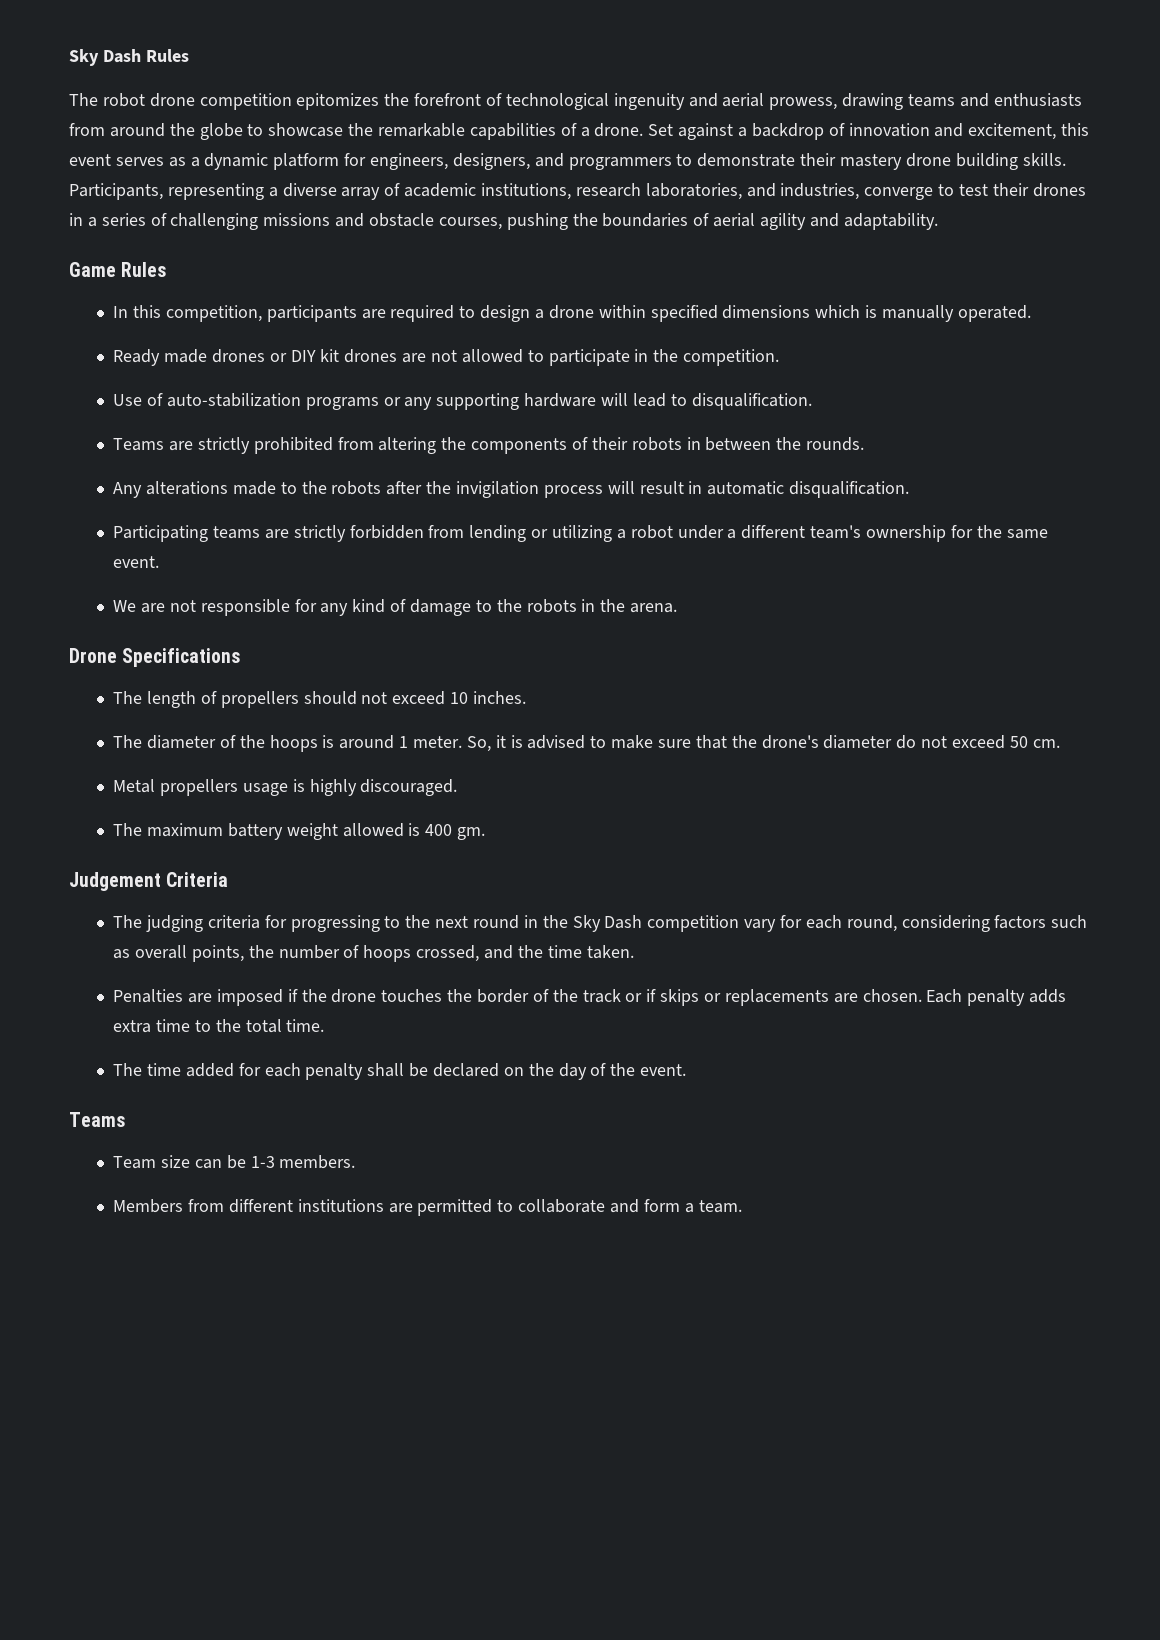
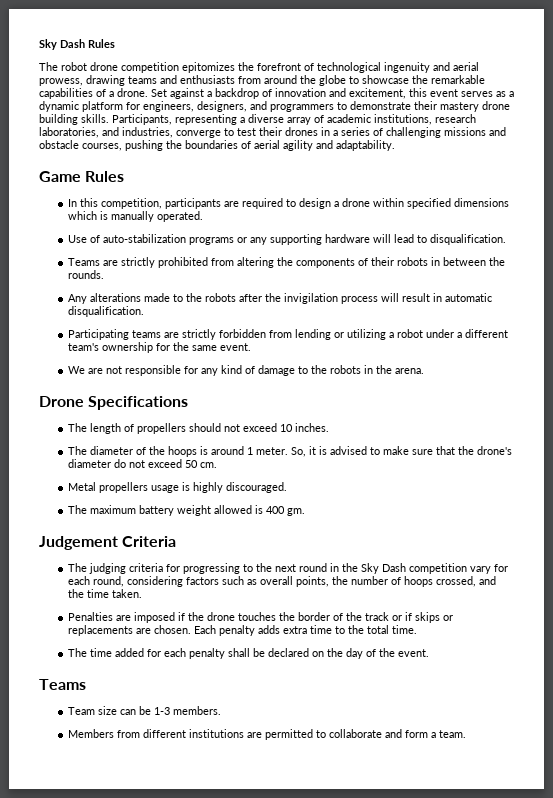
- Ready made drones or DIY kit drones are not allowed to participate in the competition.

